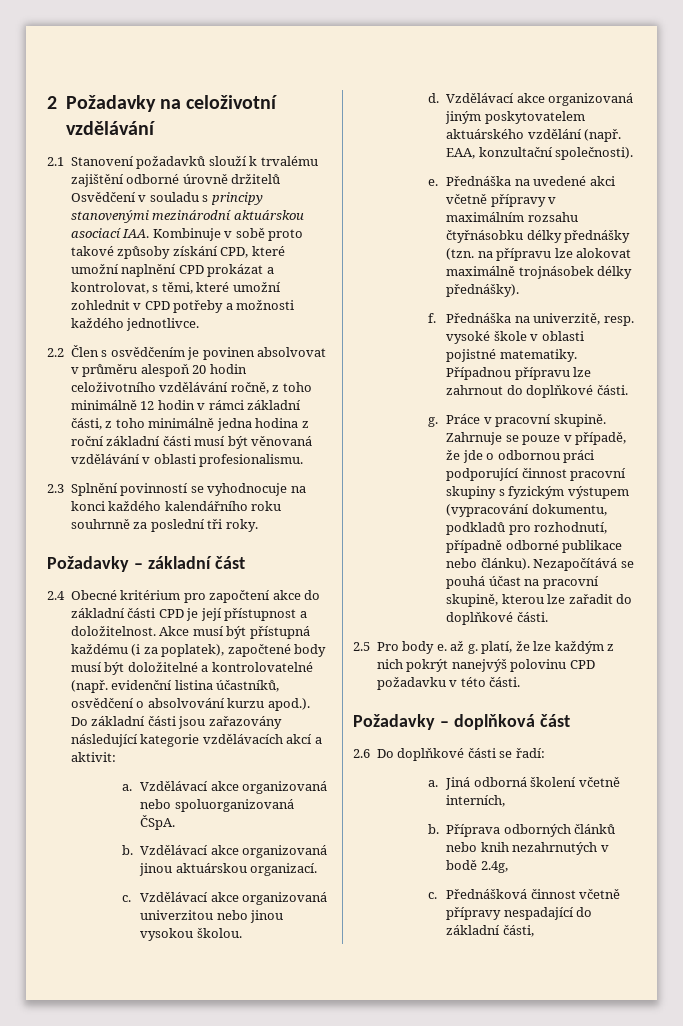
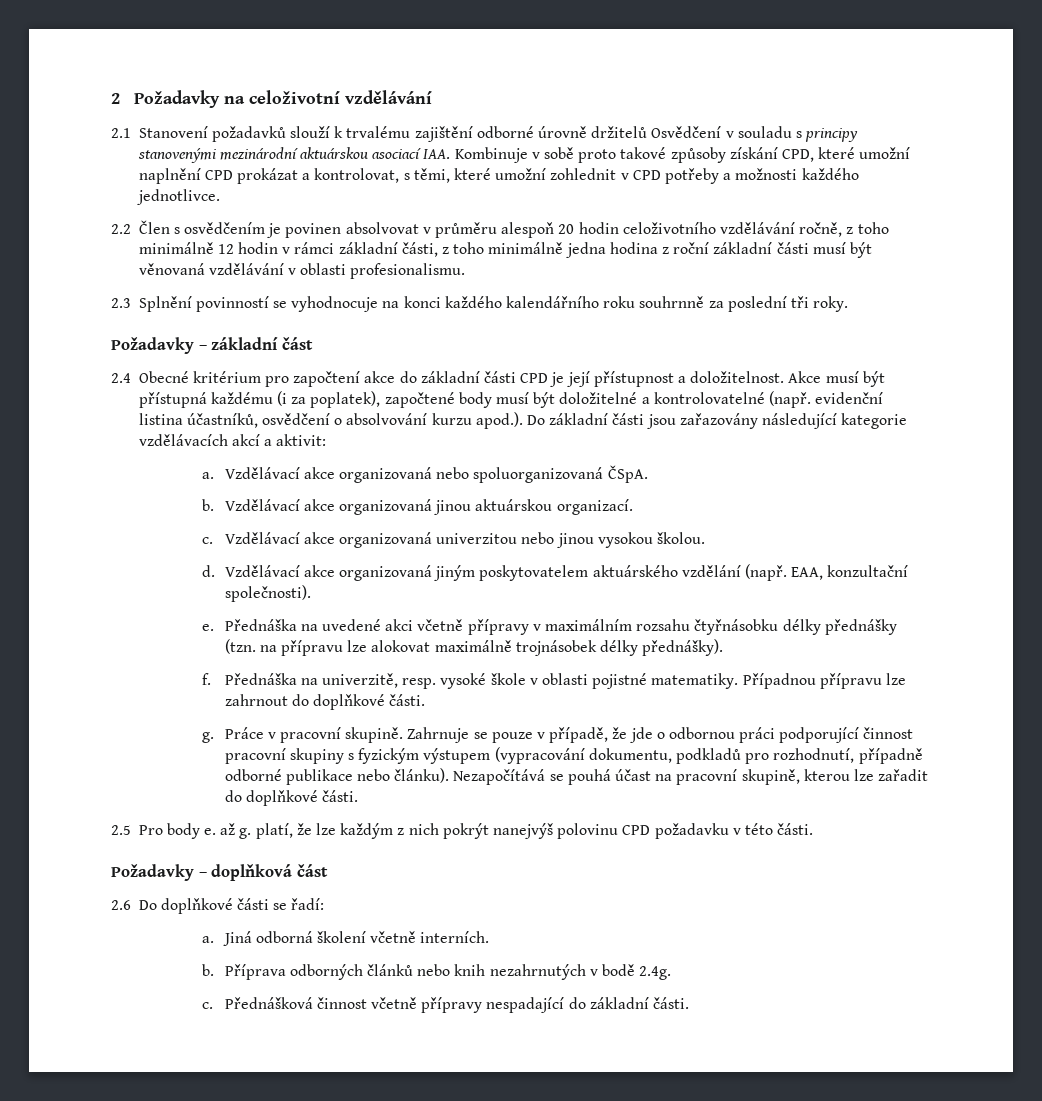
- Jiná odborná školení včetně interních,
+ Jiná odborná školení včetně interních.
- Příprava odborných článků nebo knih nezahrnutých v bodě 2.4g,
+ Příprava odborných článků nebo knih nezahrnutých v bodě 2.4g.
- Přednášková činnost včetně přípravy nespadající do základní části,
+ Přednášková činnost včetně přípravy nespadající do základní části.

